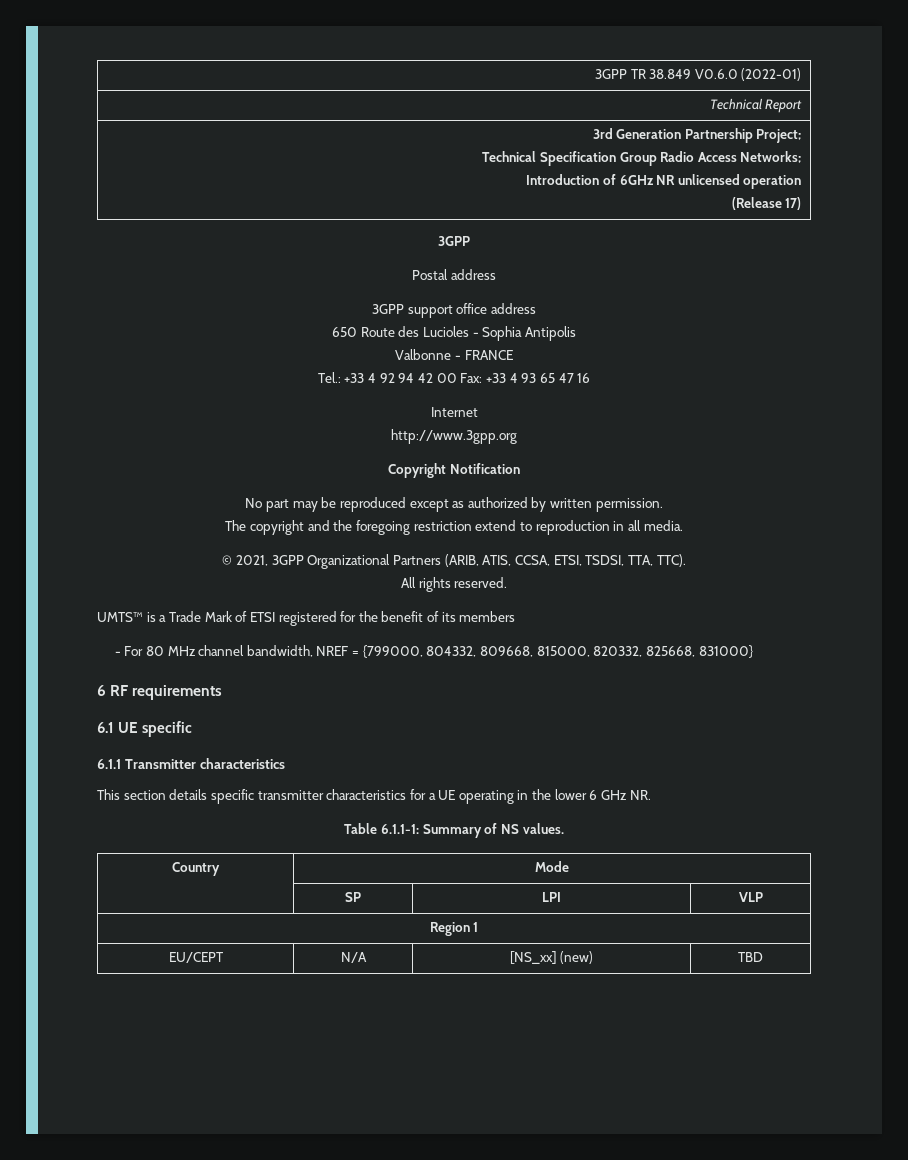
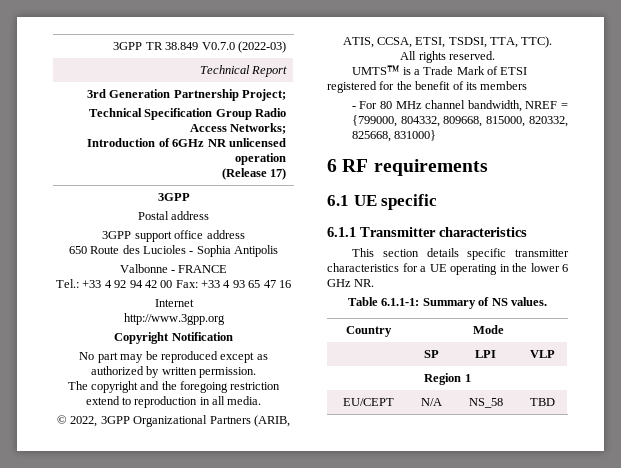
- 3GPP TR 38.849 V0.6.0 (2022-01)
+ 3GPP TR 38.849 V0.7.0 (2022-03)
- © 2021, 3GPP Organizational Partners (ARIB, ATIS, CCSA, ETSI, TSDSI, TTA, TTC).
+ © 2022, 3GPP Organizational Partners (ARIB, ATIS, CCSA, ETSI, TSDSI, TTA, TTC).
- EU/CEPT | N/A | [NS_xx] (new) | TBD
+ EU/CEPT | N/A | NS_58 | TBD

